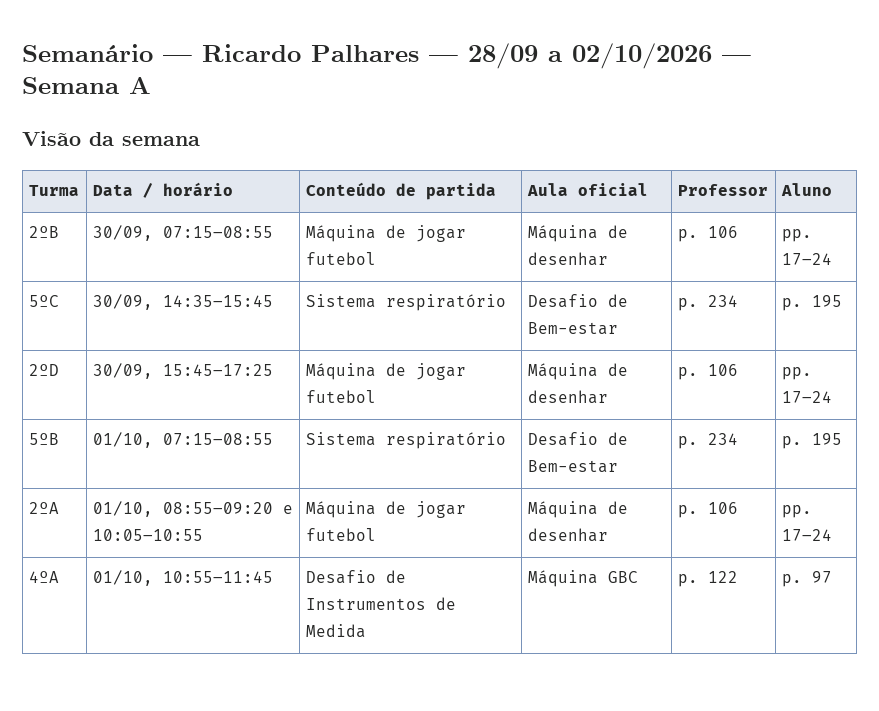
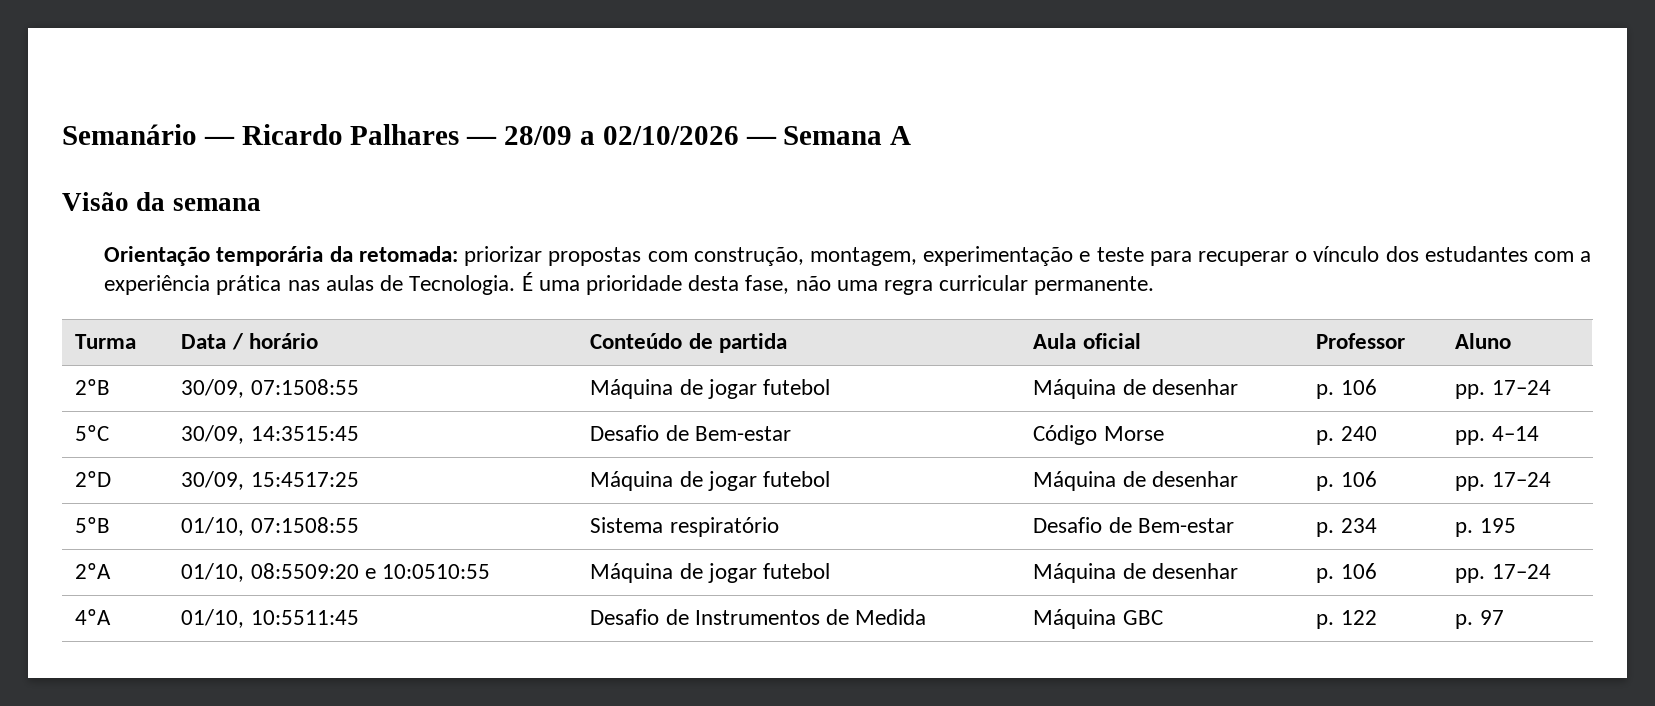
+ Orientação temporária da retomada: priorizar propostas com construção, montagem, experimentação e teste para recuperar o vínculo dos estudantes com a experiência prática nas aulas de Tecnologia. É uma prioridade desta fase, não uma regra curricular permanente.
- 2ºB | 30/09, 07:15–08:55 | Máquina de jogar futebol | Máquina de desenhar | p. 106 | pp. 17–24
+ 2ºB | 30/09, 07:1508:55 | Máquina de jogar futebol | Máquina de desenhar | p. 106 | pp. 17–24
- 5ºC | 30/09, 14:35–15:45 | Sistema respiratório | Desafio de Bem-estar | p. 234 | p. 195
+ 5ºC | 30/09, 14:3515:45 | Desafio de Bem-estar | Código Morse | p. 240 | pp. 4–14
- 2ºD | 30/09, 15:45–17:25 | Máquina de jogar futebol | Máquina de desenhar | p. 106 | pp. 17–24
+ 2ºD | 30/09, 15:4517:25 | Máquina de jogar futebol | Máquina de desenhar | p. 106 | pp. 17–24
- 5ºB | 01/10, 07:15–08:55 | Sistema respiratório | Desafio de Bem-estar | p. 234 | p. 195
+ 5ºB | 01/10, 07:1508:55 | Sistema respiratório | Desafio de Bem-estar | p. 234 | p. 195
- 2ºA | 01/10, 08:55–09:20 e 10:05–10:55 | Máquina de jogar futebol | Máquina de desenhar | p. 106 | pp. 17–24
+ 2ºA | 01/10, 08:5509:20 e 10:0510:55 | Máquina de jogar futebol | Máquina de desenhar | p. 106 | pp. 17–24
- 4ºA | 01/10, 10:55–11:45 | Desafio de Instrumentos de Medida | Máquina GBC | p. 122 | p. 97
+ 4ºA | 01/10, 10:5511:45 | Desafio de Instrumentos de Medida | Máquina GBC | p. 122 | p. 97

